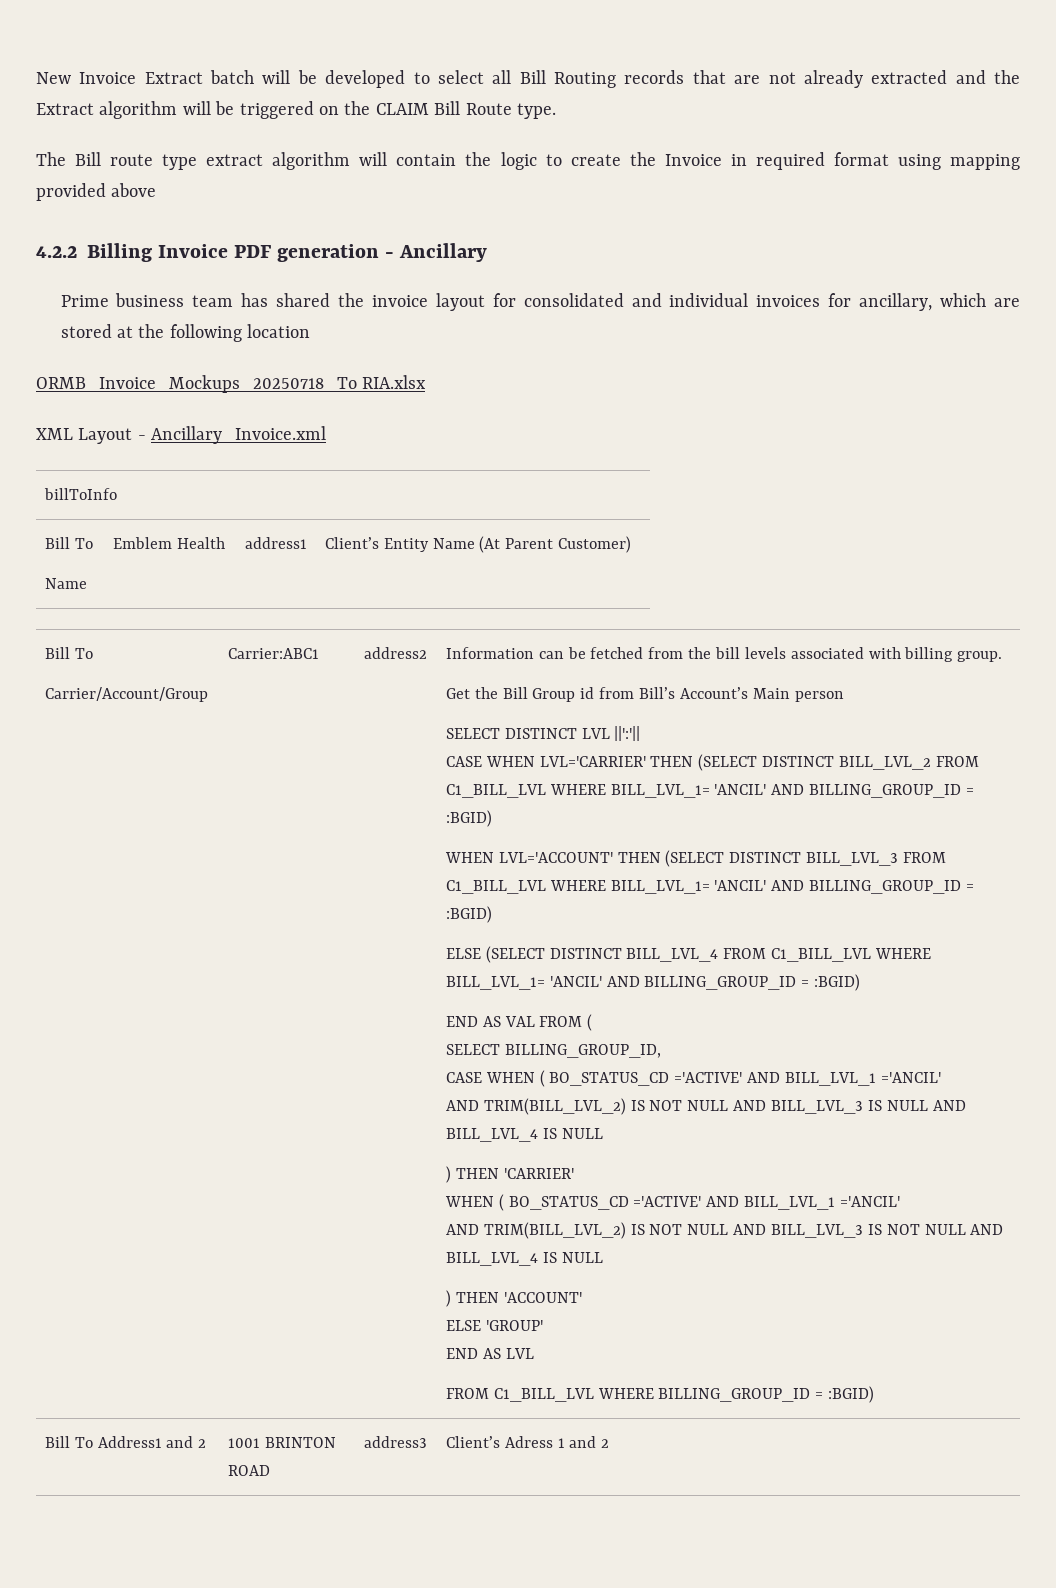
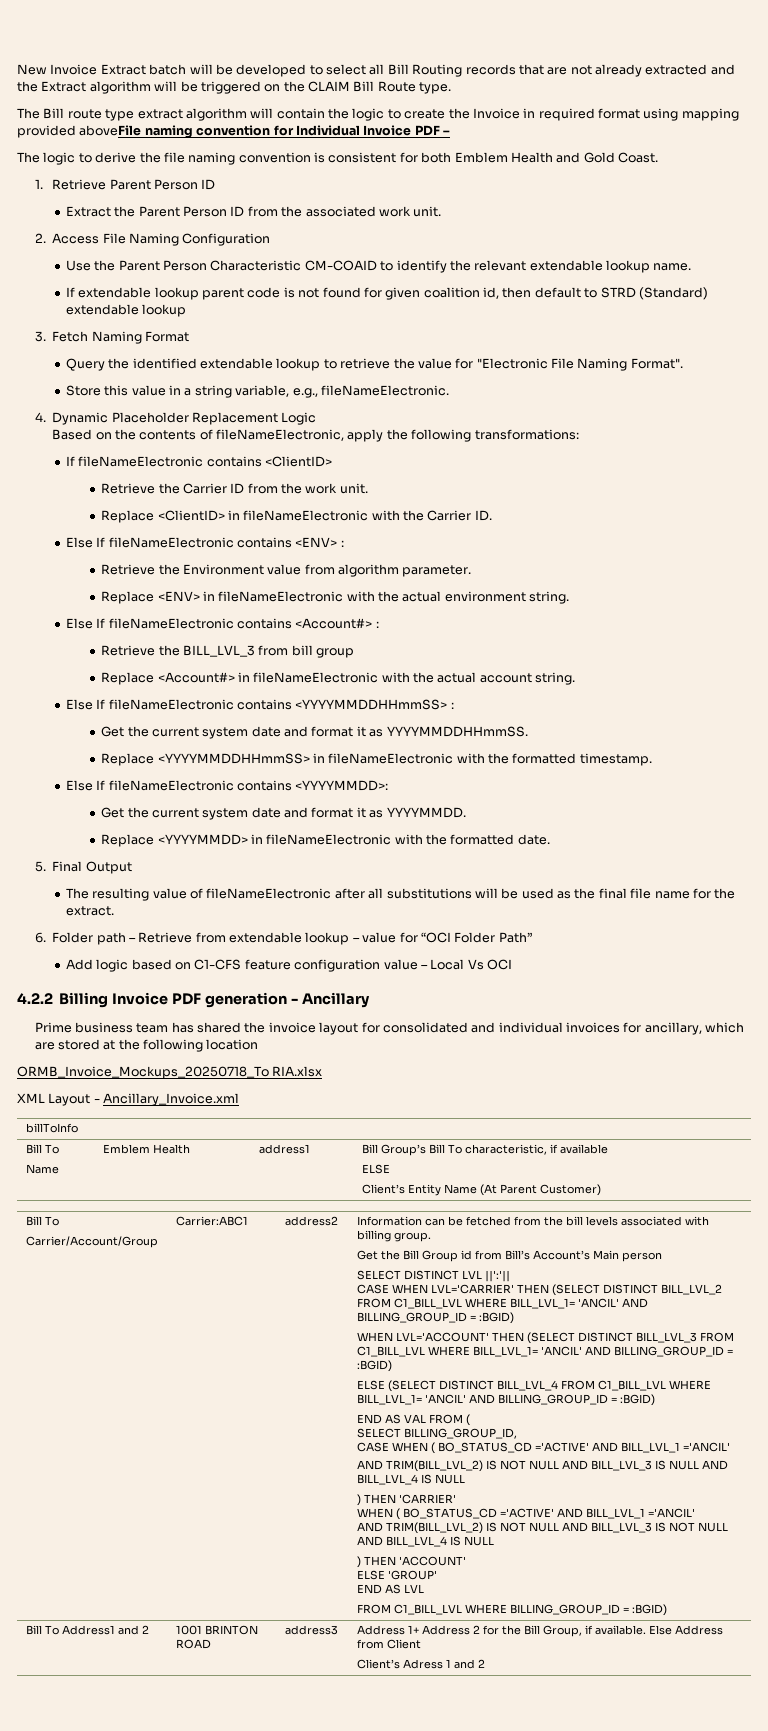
- The Bill route type extract algorithm will contain the logic to create the Invoice in required format using mapping provided above
+ The Bill route type extract algorithm will contain the logic to create the Invoice in required format using mapping provided aboveFile naming convention for Individual Invoice PDF –
+ The logic to derive the file naming convention is consistent for both Emblem Health and Gold Coast.
+ 1. Retrieve Parent Person ID
+ Extract the Parent Person ID from the associated work unit.
+ 2. Access File Naming Configuration
+ Use the Parent Person Characteristic CM-COAID to identify the relevant extendable lookup name.
+ If extendable lookup parent code is not found for given coalition id, then default to STRD (Standard) extendable lookup
+ 3. Fetch Naming Format
+ Query the identified extendable lookup to retrieve the value for "Electronic File Naming Format".
+ Store this value in a string variable, e.g., fileNameElectronic.
+ 4. Dynamic Placeholder Replacement Logic
+ Based on the contents of fileNameElectronic, apply the following transformations:
+ If fileNameElectronic contains <ClientID>
+ Retrieve the Carrier ID from the work unit.
+ Replace <ClientID> in fileNameElectronic with the Carrier ID.
+ Else If fileNameElectronic contains <ENV> :
+ Retrieve the Environment value from algorithm parameter.
+ Replace <ENV> in fileNameElectronic with the actual environment string.
+ Else If fileNameElectronic contains <Account#> :
+ Retrieve the BILL_LVL_3 from bill group
+ Replace <Account#> in fileNameElectronic with the actual account string.
+ Else If fileNameElectronic contains <YYYYMMDDHHmmSS> :
+ Get the current system date and format it as YYYYMMDDHHmmSS.
+ Replace <YYYYMMDDHHmmSS> in fileNameElectronic with the formatted timestamp.
+ Else If fileNameElectronic contains <YYYYMMDD>:
+ Get the current system date and format it as YYYYMMDD.
+ Replace <YYYYMMDD> in fileNameElectronic with the formatted date.
+ 5. Final Output
+ The resulting value of fileNameElectronic after all substitutions will be used as the final file name for the extract.
+ 6. Folder path – Retrieve from extendable lookup – value for “OCI Folder Path”
+ Add logic based on C1-CFS feature configuration value – Local Vs OCI
  billToInfo
  Bill To
- Name | Emblem Health | address1 | Client’s Entity Name (At Parent Customer)
+ Name | Emblem Health | address1 | Bill Group’s Bill To characteristic, if available
+ ELSE
+ Client’s Entity Name (At Parent Customer)
- Bill To Address1 and 2 | 1001 BRINTON ROAD | address3 | Client’s Adress 1 and 2
+ Bill To Address1 and 2 | 1001 BRINTON ROAD | address3 | Address 1+ Address 2 for the Bill Group, if available. Else Address from Client
+ Client’s Adress 1 and 2

